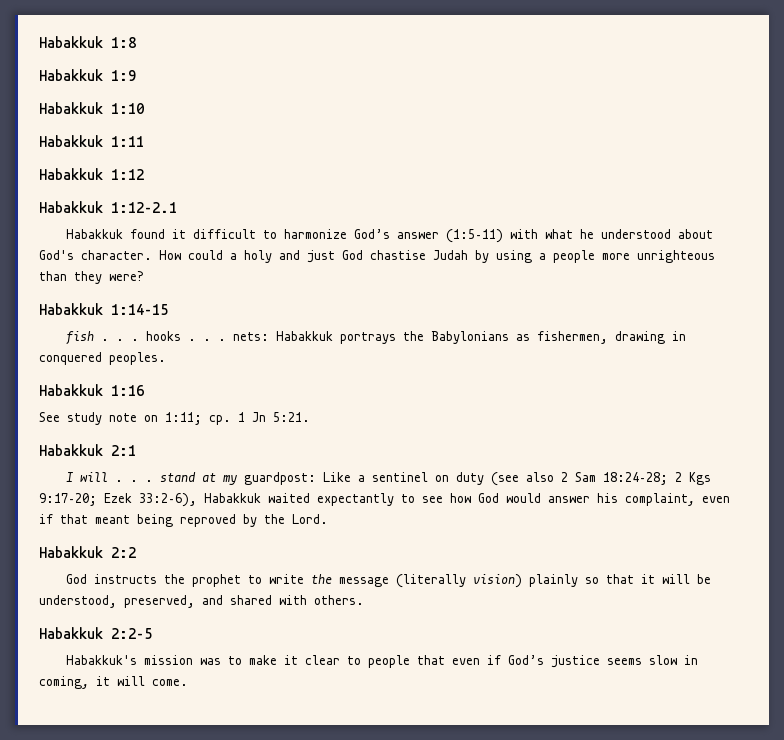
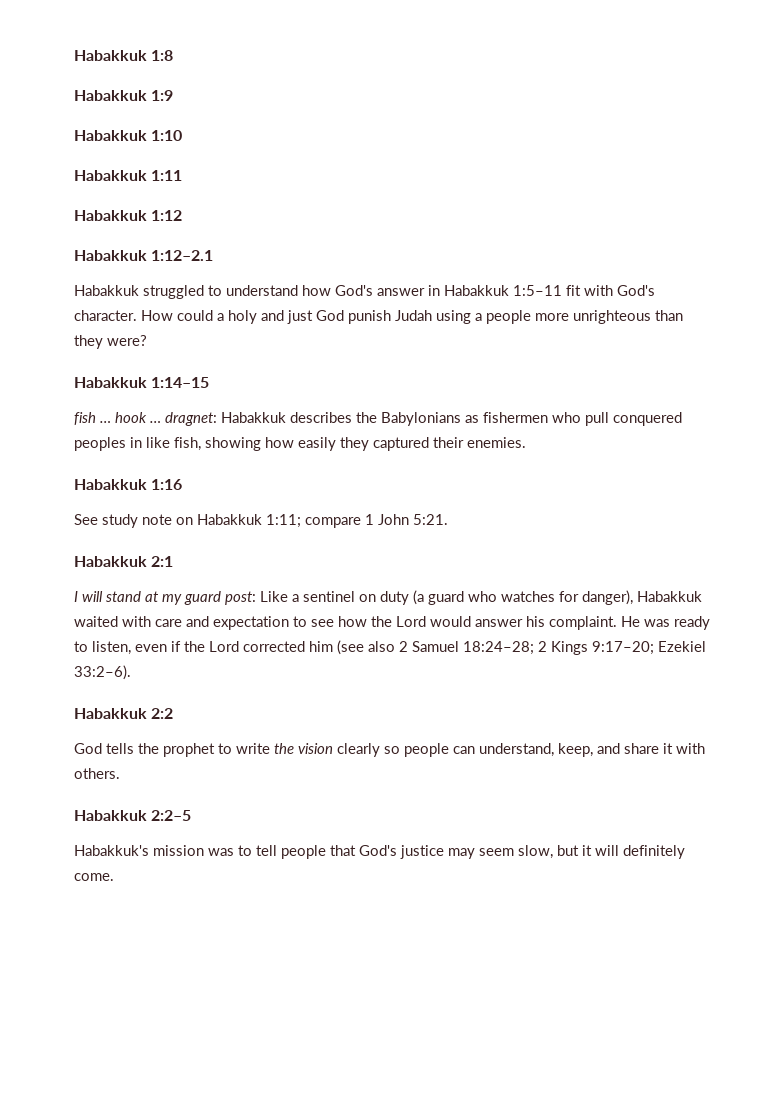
- Habakkuk found it difficult to harmonize God’s answer (1:5–11) with what he understood about God's character.
+ Habakkuk struggled to understand how God's answer in Habakkuk 1:5–11 fit with God's character.
- How could a holy and just God chastise Judah by using a people more unrighteous than they were?
+ How could a holy and just God punish Judah using a people more unrighteous than they were?
- fish . . . hooks . . . nets: Habakkuk portrays the Babylonians as fishermen, drawing in conquered peoples.
+ fish … hook … dragnet: Habakkuk describes the Babylonians as fishermen who pull conquered peoples in like fish, showing how easily they captured their enemies.
- See study note on 1:11; cp. 1 Jn 5:21.
+ See study note on Habakkuk 1:11; compare 1 John 5:21.
- I will . . . stand at my guardpost: Like a sentinel on duty (see also 2 Sam 18:24–28; 2 Kgs 9:17–20; Ezek 33:2–6), Habakkuk waited expectantly to see how God would answer his complaint, even if that meant being reproved by the Lord.
+ I will stand at my guard post: Like a sentinel on duty (a guard who watches for danger), Habakkuk waited with care and expectation to see how the Lord would answer his complaint. He was ready to listen, even if the Lord corrected him (see also 2 Samuel 18:24–28; 2 Kings 9:17–20; Ezekiel 33:2–6).
- God instructs the prophet to write the message (literally vision) plainly so that it will be understood, preserved, and shared with others.
+ God tells the prophet to write the vision clearly so people can understand, keep, and share it with others.
- Habakkuk's mission was to make it clear to people that even if God’s justice seems slow in coming, it will come.
+ Habakkuk's mission was to tell people that God's justice may seem slow, but it will definitely come.

